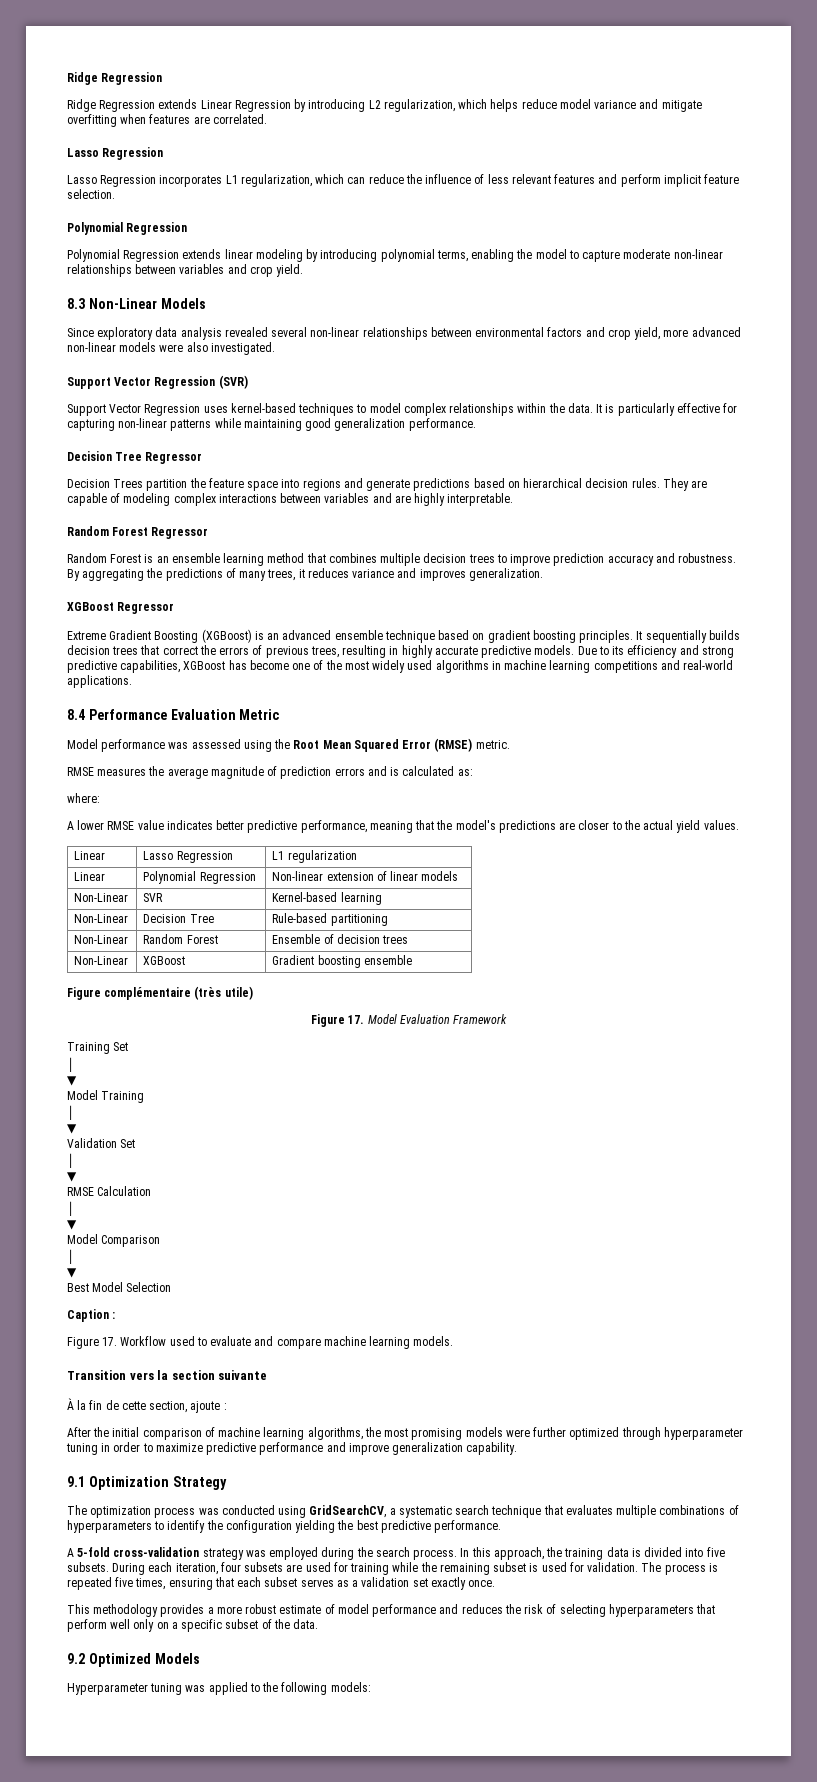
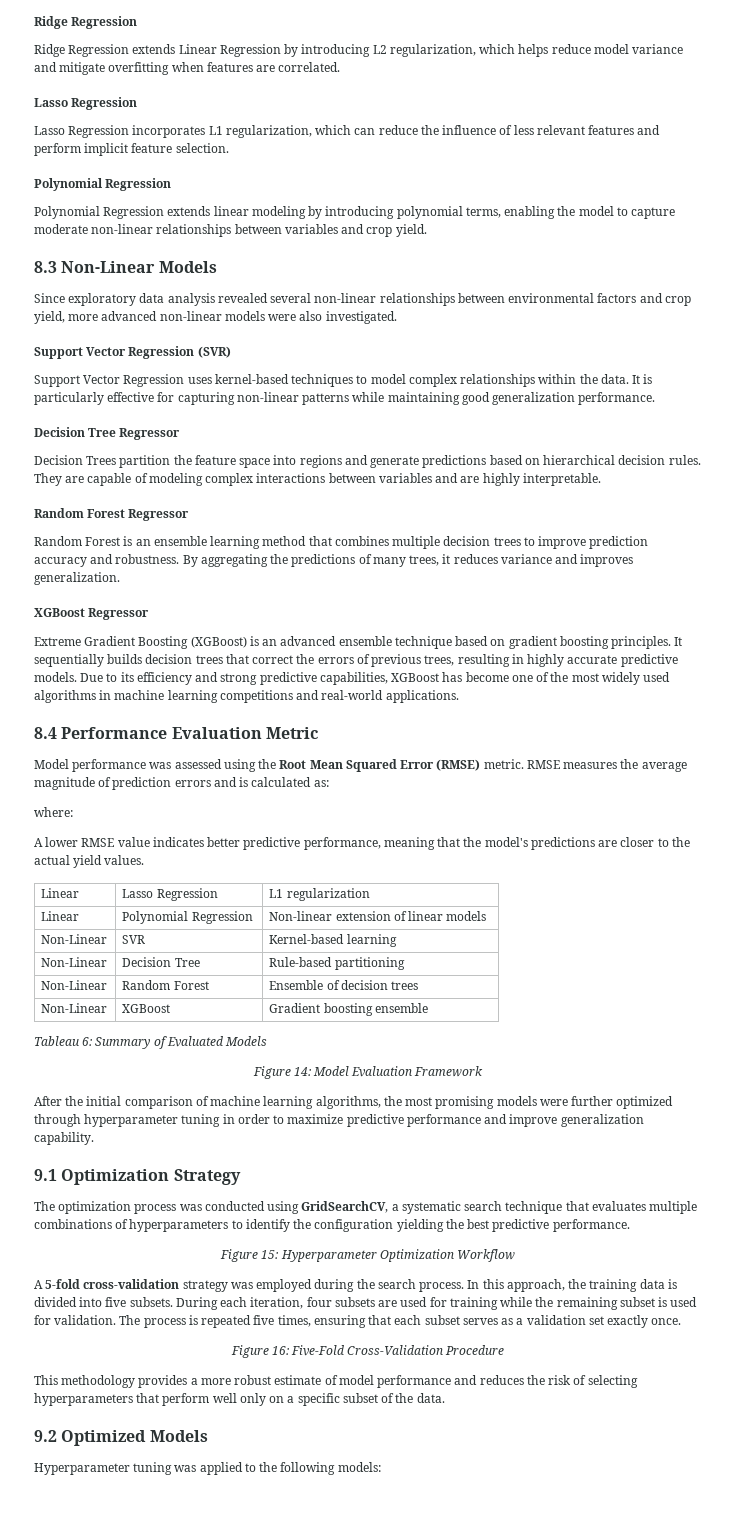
- Model performance was assessed using the Root Mean Squared Error (RMSE) metric.
- RMSE measures the average magnitude of prediction errors and is calculated as:
+ Model performance was assessed using the Root Mean Squared Error (RMSE) metric. RMSE measures the average magnitude of prediction errors and is calculated as:
- Figure complémentaire (très utile)
- Figure 17. Model Evaluation Framework
+ Tableau 6: Summary of Evaluated Models
+ Figure 14: Model Evaluation Framework
- Training Set
- │
- ▼
- Model Training
- │
- ▼
- Validation Set
- │
- ▼
- RMSE Calculation
- │
- ▼
- Model Comparison
- │
- ▼
- Best Model Selection
- Caption :
- Figure 17. Workflow used to evaluate and compare machine learning models.
- Transition vers la section suivante
- À la fin de cette section, ajoute :
+ Figure 15: Hyperparameter Optimization Workflow
+ Figure 16: Five-Fold Cross-Validation Procedure

